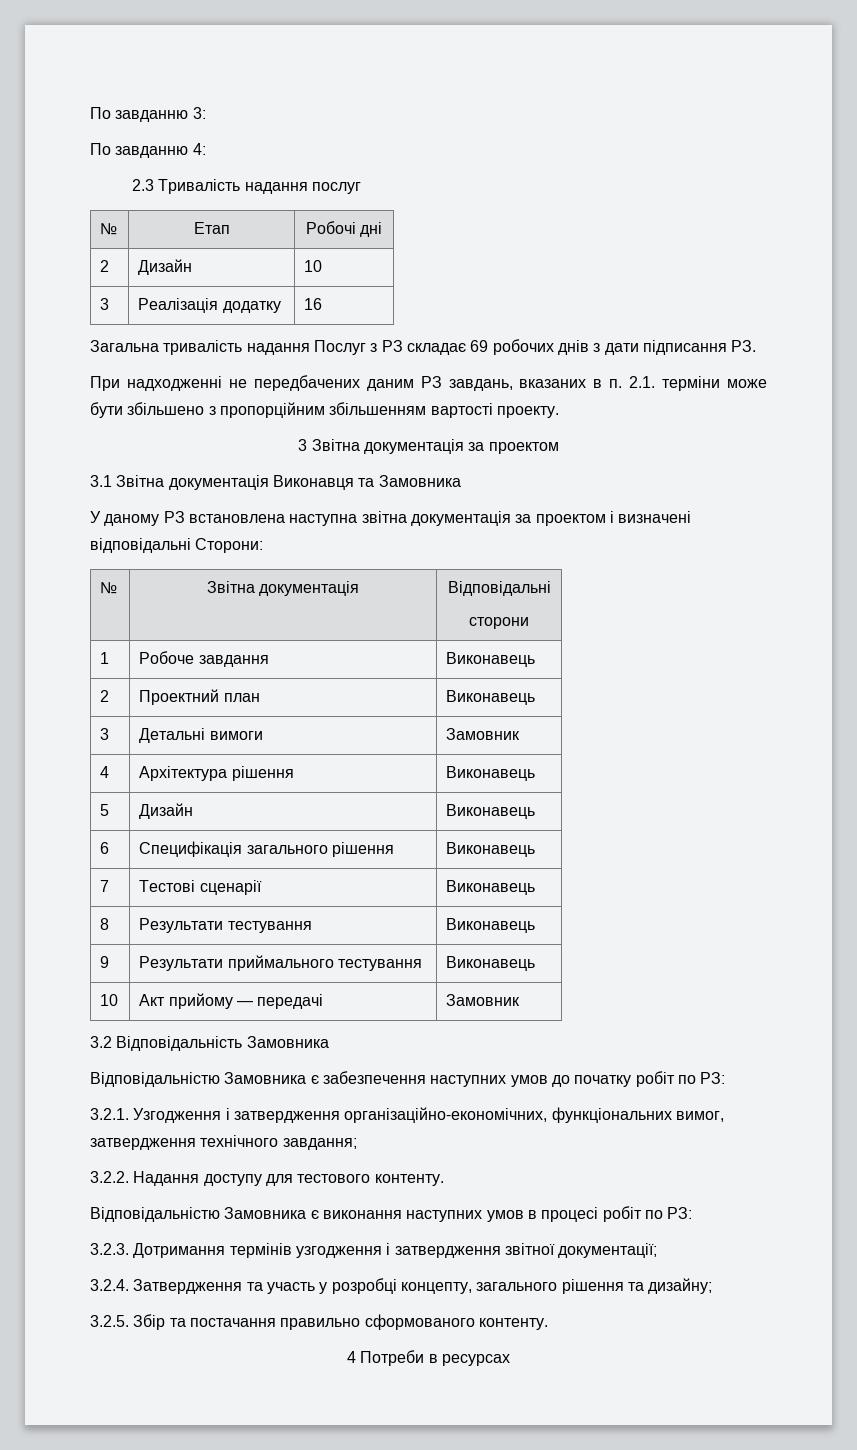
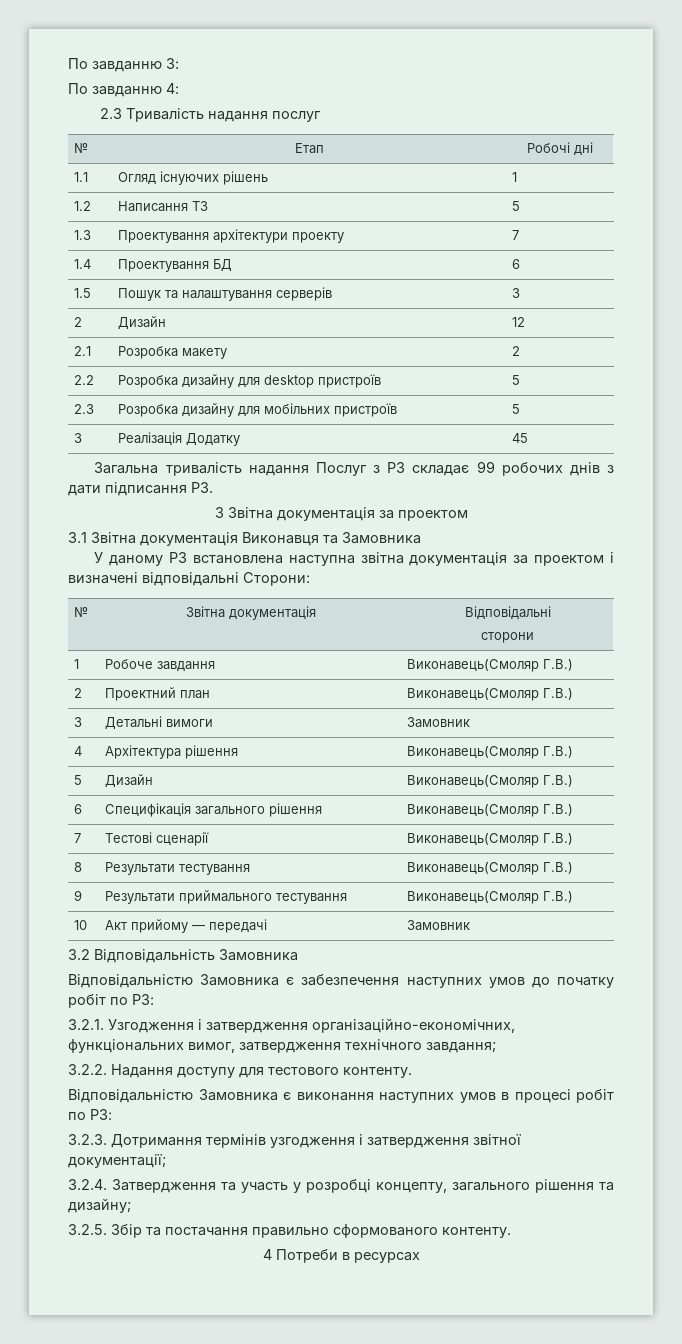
- 2 | Дизайн | 10
+ 1.1 | Огляд існуючих рішень | 1
+ 1.2 | Написання ТЗ | 5
+ 1.3 | Проектування архітектури проекту | 7
+ 1.4 | Проектування БД | 6
+ 1.5 | Пошук та налаштування серверів | 3
+ 2 | Дизайн | 12
+ 2.1 | Розробка макету | 2
+ 2.2 | Розробка дизайну для desktop пристроїв | 5
+ 2.3 | Розробка дизайну для мобільних пристроїв | 5
- 3 | Реалізація додатку | 16
+ 3 | Реалізація Додатку | 45
- Загальна тривалість надання Послуг з РЗ складає 69 робочих днів з дати підписання РЗ.
+ Загальна тривалість надання Послуг з РЗ складає 99 робочих днів з дати підписання РЗ.
- При надходженні не передбачених даним РЗ завдань, вказаних в п. 2.1. терміни може бути збільшено з пропорційним збільшенням вартості проекту.
- 1 | Робоче завдання | Виконавець
+ 1 | Робоче завдання | Виконавець(Смоляр Г.В.)
- 2 | Проектний план | Виконавець
+ 2 | Проектний план | Виконавець(Смоляр Г.В.)
- 4 | Архітектура рішення | Виконавець
+ 4 | Архітектура рішення | Виконавець(Смоляр Г.В.)
- 5 | Дизайн | Виконавець
+ 5 | Дизайн | Виконавець(Смоляр Г.В.)
- 6 | Специфікація загального рішення | Виконавець
+ 6 | Специфікація загального рішення | Виконавець(Смоляр Г.В.)
- 7 | Тестові сценарії | Виконавець
+ 7 | Тестові сценарії | Виконавець(Смоляр Г.В.)
- 8 | Результати тестування | Виконавець
+ 8 | Результати тестування | Виконавець(Смоляр Г.В.)
- 9 | Результати приймального тестування | Виконавець
+ 9 | Результати приймального тестування | Виконавець(Смоляр Г.В.)

